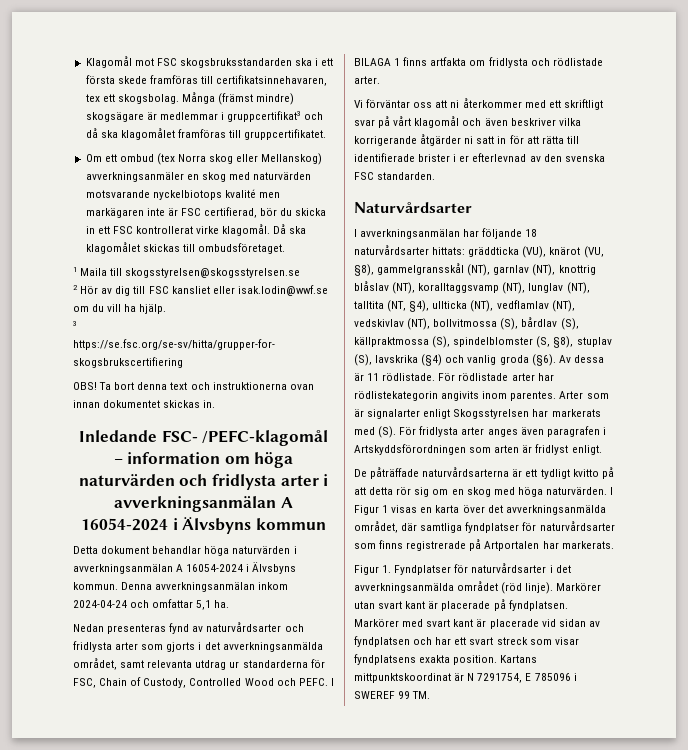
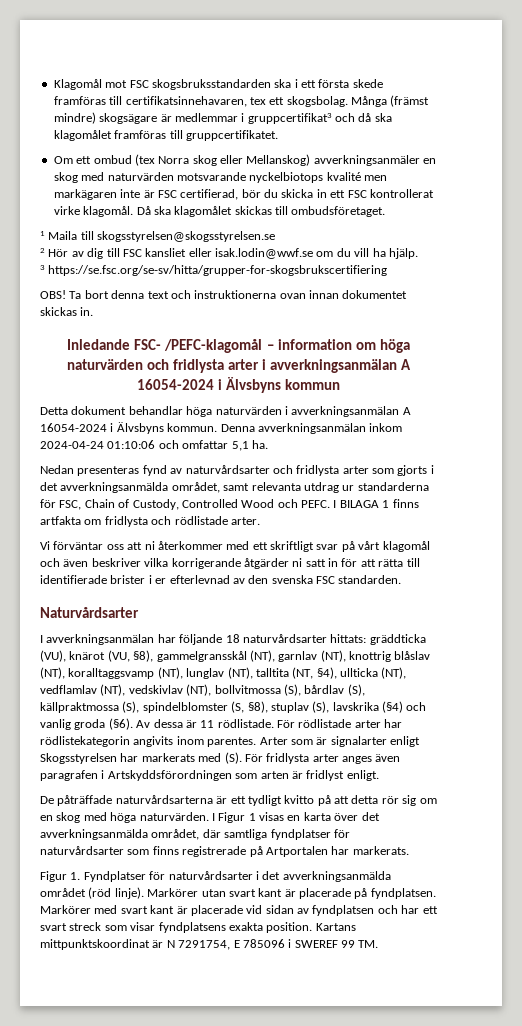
- Denna avverkningsanmälan inkom 2024-04-24 och omfattar 5,1 ha.
+ Denna avverkningsanmälan inkom 2024-04-24 01:10:06 och omfattar 5,1 ha.

